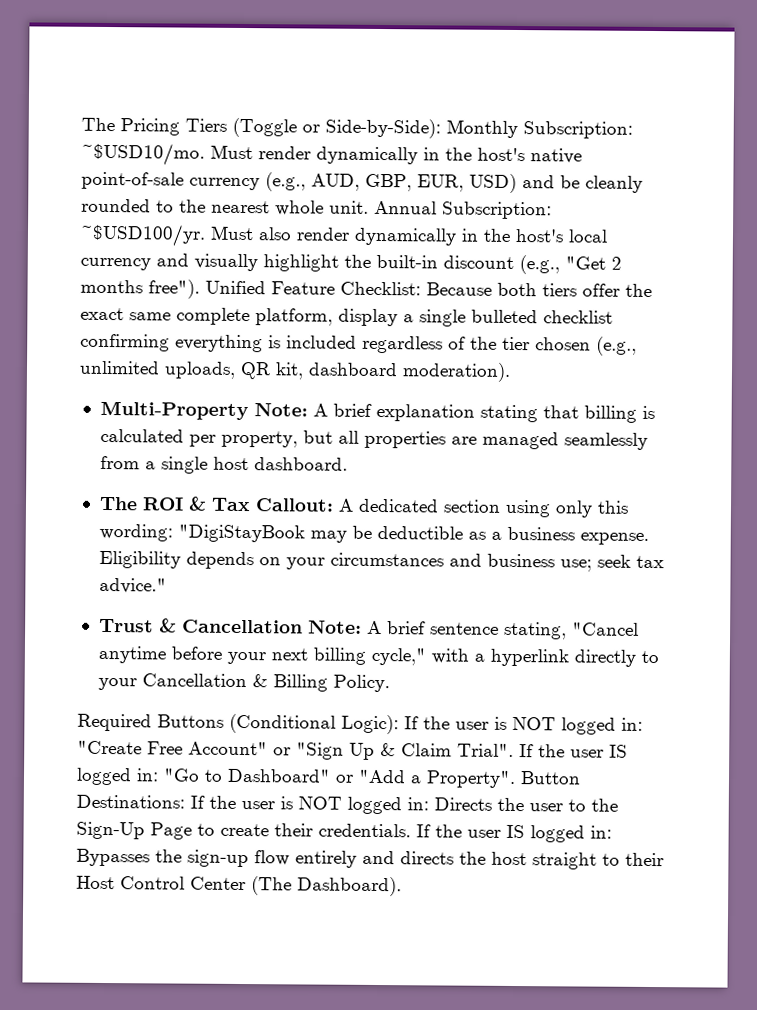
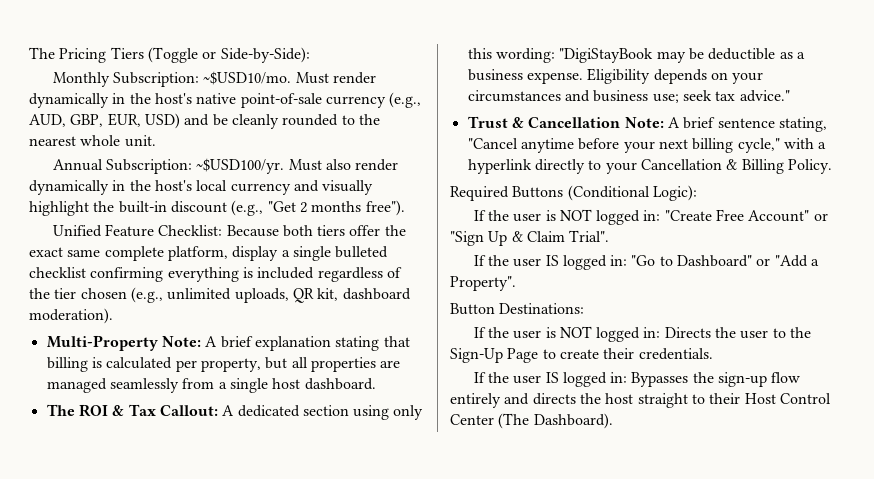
- The Pricing Tiers (Toggle or Side-by-Side): Monthly Subscription: ~$USD10/mo.
+ The Pricing Tiers (Toggle or Side-by-Side):
+ Monthly Subscription: ~$USD10/mo.
- Must render dynamically in the host's native point-of-sale currency (e.g., AUD, GBP, EUR, USD) and be cleanly rounded to the nearest whole unit. Annual Subscription: ~$USD100/yr.
+ Must render dynamically in the host's native point-of-sale currency (e.g., AUD, GBP, EUR, USD) and be cleanly rounded to the nearest whole unit.
+ Annual Subscription: ~$USD100/yr.
- Must also render dynamically in the host's local currency and visually highlight the built-in discount (e.g., "Get 2 months free"). Unified Feature Checklist: Because both tiers offer the exact same complete platform, display a single bulleted checklist confirming everything is included regardless of the tier chosen (e.g., unlimited uploads, QR kit, dashboard moderation).
+ Must also render dynamically in the host's local currency and visually highlight the built-in discount (e.g., "Get 2 months free").
+ Unified Feature Checklist: Because both tiers offer the exact same complete platform, display a single bulleted checklist confirming everything is included regardless of the tier chosen (e.g., unlimited uploads, QR kit, dashboard moderation).
- Required Buttons (Conditional Logic): If the user is NOT logged in:
+ Required Buttons (Conditional Logic):
+ If the user is NOT logged in:
- "Create Free Account" or "Sign Up & Claim Trial". If the user IS logged in:
+ "Create Free Account" or "Sign Up & Claim Trial".
+ If the user IS logged in:
- "Go to Dashboard" or "Add a Property". Button Destinations: If the user is NOT logged in:
+ "Go to Dashboard" or "Add a Property".
+ Button Destinations:
+ If the user is NOT logged in:
- Directs the user to the Sign-Up Page to create their credentials. If the user IS logged in:
+ Directs the user to the Sign-Up Page to create their credentials.
+ If the user IS logged in:

